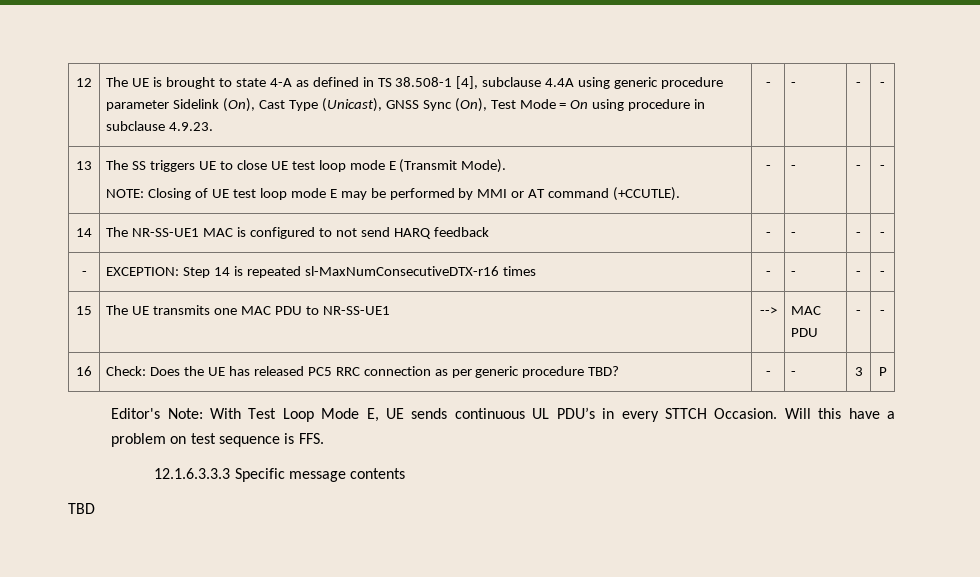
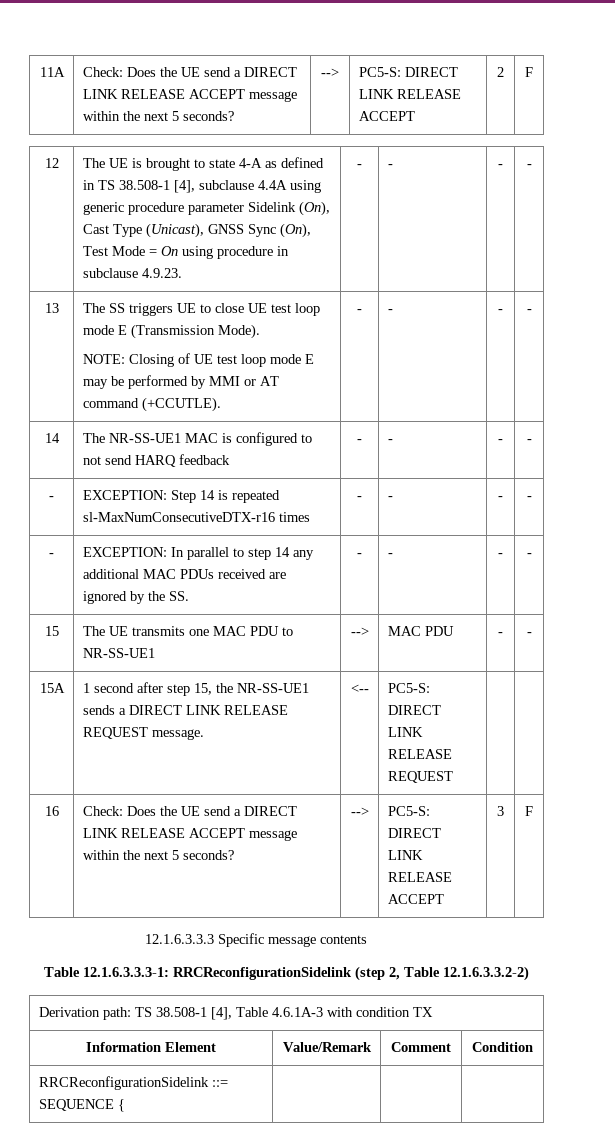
+ 11A | Check: Does the UE send a DIRECT LINK RELEASE ACCEPT message within the next 5 seconds? | --> | PC5-S: DIRECT LINK RELEASE ACCEPT | 2 | F
- 13 | The SS triggers UE to close UE test loop mode E (Transmit Mode).
+ 13 | The SS triggers UE to close UE test loop mode E (Transmission Mode).
+ - | EXCEPTION: In parallel to step 14 any additional MAC PDUs received are ignored by the SS. | - | - | - | -
+ 15A | 1 second after step 15, the NR-SS-UE1 sends a DIRECT LINK RELEASE REQUEST message. | <-- | PC5-S: DIRECT LINK RELEASE REQUEST | |
- 16 | Check: Does the UE has released PC5 RRC connection as per generic procedure TBD? | - | - | 3 | P
- Editor's Note: With Test Loop Mode E, UE sends continuous UL PDU’s in every STTCH Occasion. Will this have a problem on test sequence is FFS.
+ 16 | Check: Does the UE send a DIRECT LINK RELEASE ACCEPT message within the next 5 seconds? | --> | PC5-S: DIRECT LINK RELEASE ACCEPT | 3 | F
  12.1.6.3.3.3 Specific message contents
- TBD
+ Table 12.1.6.3.3.3-1: RRCReconfigurationSidelink (step 2, Table 12.1.6.3.3.2-2)
+ Derivation path: TS 38.508-1 [4], Table 4.6.1A-3 with condition TX
+ Information Element | Value/Remark | Comment | Condition
+ RRCReconfigurationSidelink ::= SEQUENCE { | | |

